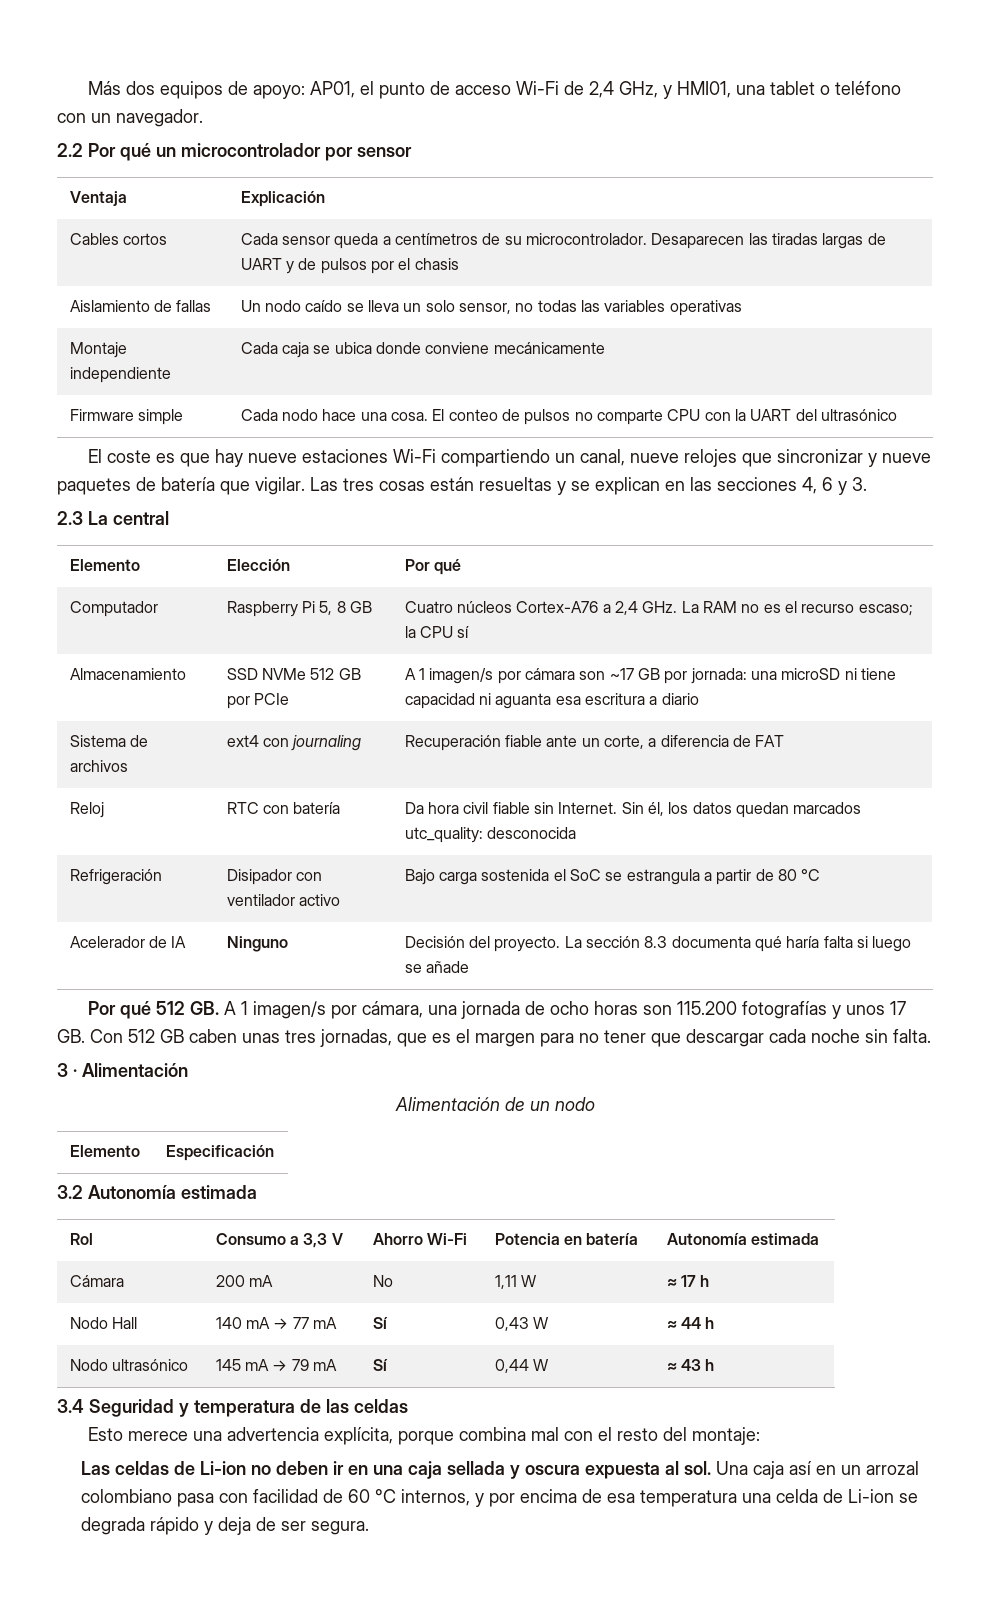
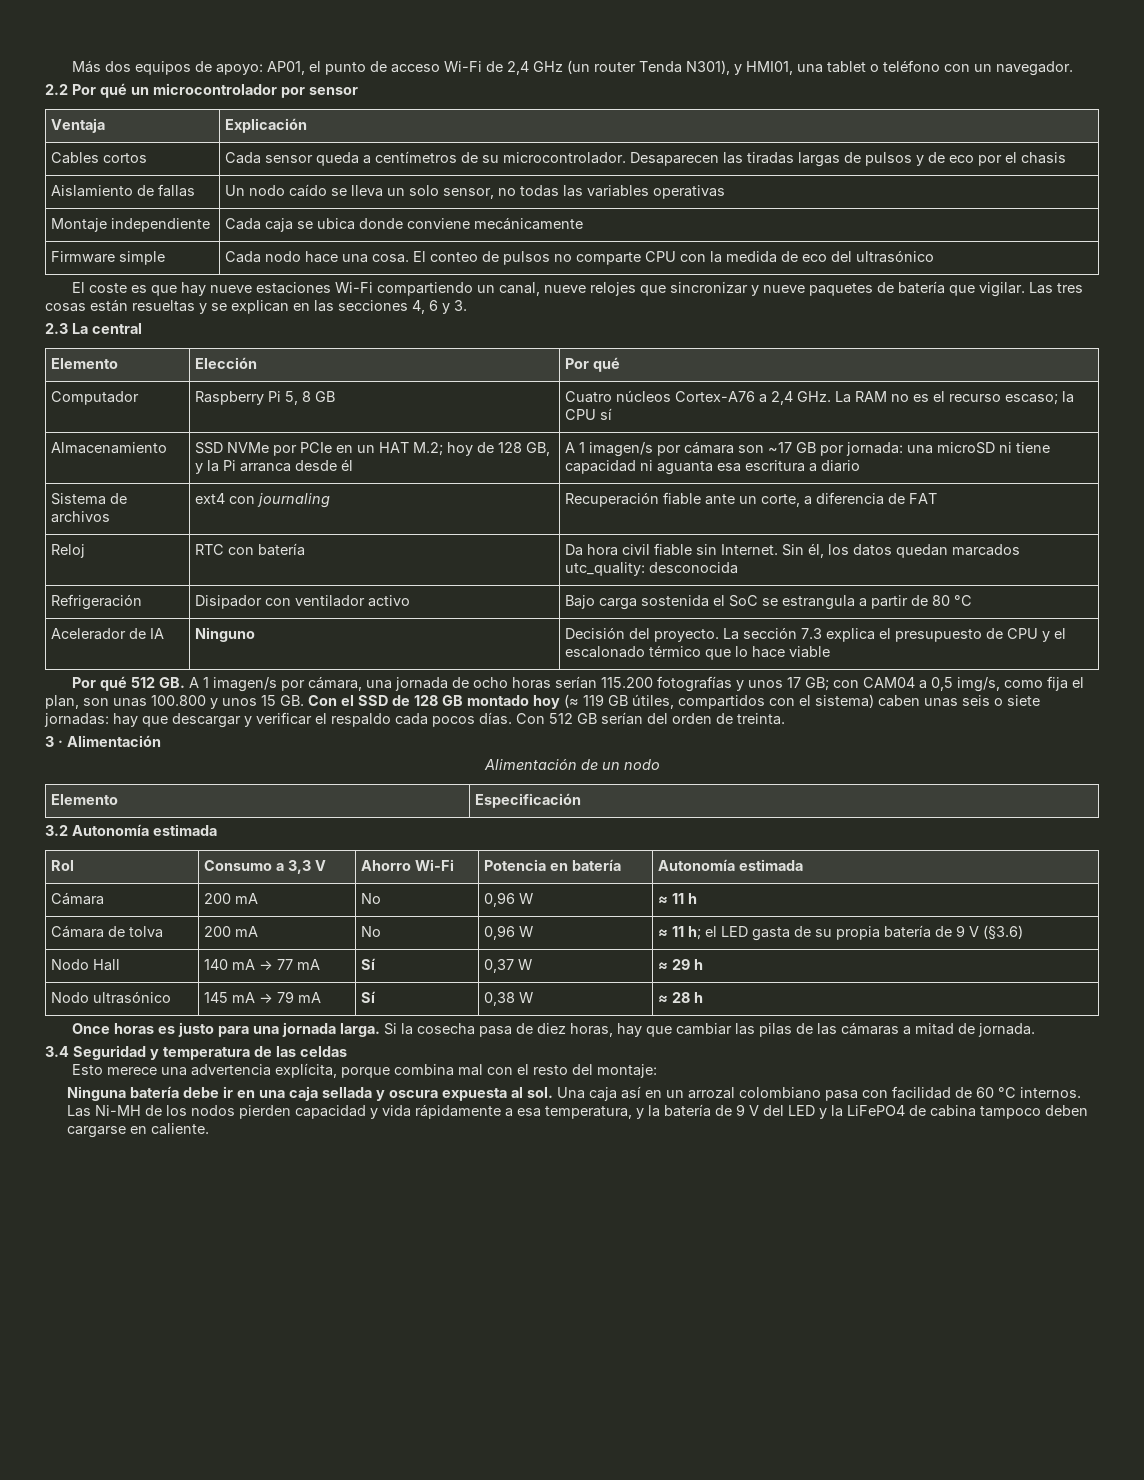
- Más dos equipos de apoyo: AP01, el punto de acceso Wi-Fi de 2,4 GHz, y HMI01, una tablet o teléfono con un navegador.
+ Más dos equipos de apoyo: AP01, el punto de acceso Wi-Fi de 2,4 GHz (un router Tenda N301), y HMI01, una tablet o teléfono con un navegador.
- Cables cortos | Cada sensor queda a centímetros de su microcontrolador. Desaparecen las tiradas largas de UART y de pulsos por el chasis
+ Cables cortos | Cada sensor queda a centímetros de su microcontrolador. Desaparecen las tiradas largas de pulsos y de eco por el chasis
- Firmware simple | Cada nodo hace una cosa. El conteo de pulsos no comparte CPU con la UART del ultrasónico
+ Firmware simple | Cada nodo hace una cosa. El conteo de pulsos no comparte CPU con la medida de eco del ultrasónico
- Almacenamiento | SSD NVMe 512 GB por PCIe | A 1 imagen/s por cámara son ~17 GB por jornada: una microSD ni tiene capacidad ni aguanta esa escritura a diario
+ Almacenamiento | SSD NVMe por PCIe en un HAT M.2; hoy de 128 GB, y la Pi arranca desde él | A 1 imagen/s por cámara son ~17 GB por jornada: una microSD ni tiene capacidad ni aguanta esa escritura a diario
- Acelerador de IA | Ninguno | Decisión del proyecto. La sección 8.3 documenta qué haría falta si luego se añade
+ Acelerador de IA | Ninguno | Decisión del proyecto. La sección 7.3 explica el presupuesto de CPU y el escalonado térmico que lo hace viable
- Por qué 512 GB. A 1 imagen/s por cámara, una jornada de ocho horas son 115.200 fotografías y unos 17 GB. Con 512 GB caben unas tres jornadas, que es el margen para no tener que descargar cada noche sin falta.
+ Por qué 512 GB. A 1 imagen/s por cámara, una jornada de ocho horas serían 115.200 fotografías y unos 17 GB; con CAM04 a 0,5 img/s, como fija el plan, son unas 100.800 y unos 15 GB. Con el SSD de 128 GB montado hoy (≈ 119 GB útiles, compartidos con el sistema) caben unas seis o siete jornadas: hay que descargar y verificar el respaldo cada pocos días. Con 512 GB serían del orden de treinta.
- Cámara | 200 mA | No | 1,11 W | ≈ 17 h
+ Cámara | 200 mA | No | 0,96 W | ≈ 11 h
+ Cámara de tolva | 200 mA | No | 0,96 W | ≈ 11 h; el LED gasta de su propia batería de 9 V (§3.6)
- Nodo Hall | 140 mA → 77 mA | Sí | 0,43 W | ≈ 44 h
+ Nodo Hall | 140 mA → 77 mA | Sí | 0,37 W | ≈ 29 h
- Nodo ultrasónico | 145 mA → 79 mA | Sí | 0,44 W | ≈ 43 h
+ Nodo ultrasónico | 145 mA → 79 mA | Sí | 0,38 W | ≈ 28 h
+ Once horas es justo para una jornada larga. Si la cosecha pasa de diez horas, hay que cambiar las pilas de las cámaras a mitad de jornada.
- Las celdas de Li-ion no deben ir en una caja sellada y oscura expuesta al sol.
+ Ninguna batería debe ir en una caja sellada y oscura expuesta al sol.
- Una caja así en un arrozal colombiano pasa con facilidad de 60 °C internos, y por encima de esa temperatura una celda de Li-ion se degrada rápido y deja de ser segura.
+ Una caja así en un arrozal colombiano pasa con facilidad de 60 °C internos. Las Ni-MH de los nodos pierden capacidad y vida rápidamente a esa temperatura, y la batería de 9 V del LED y la LiFePO4 de cabina tampoco deben cargarse en caliente.

